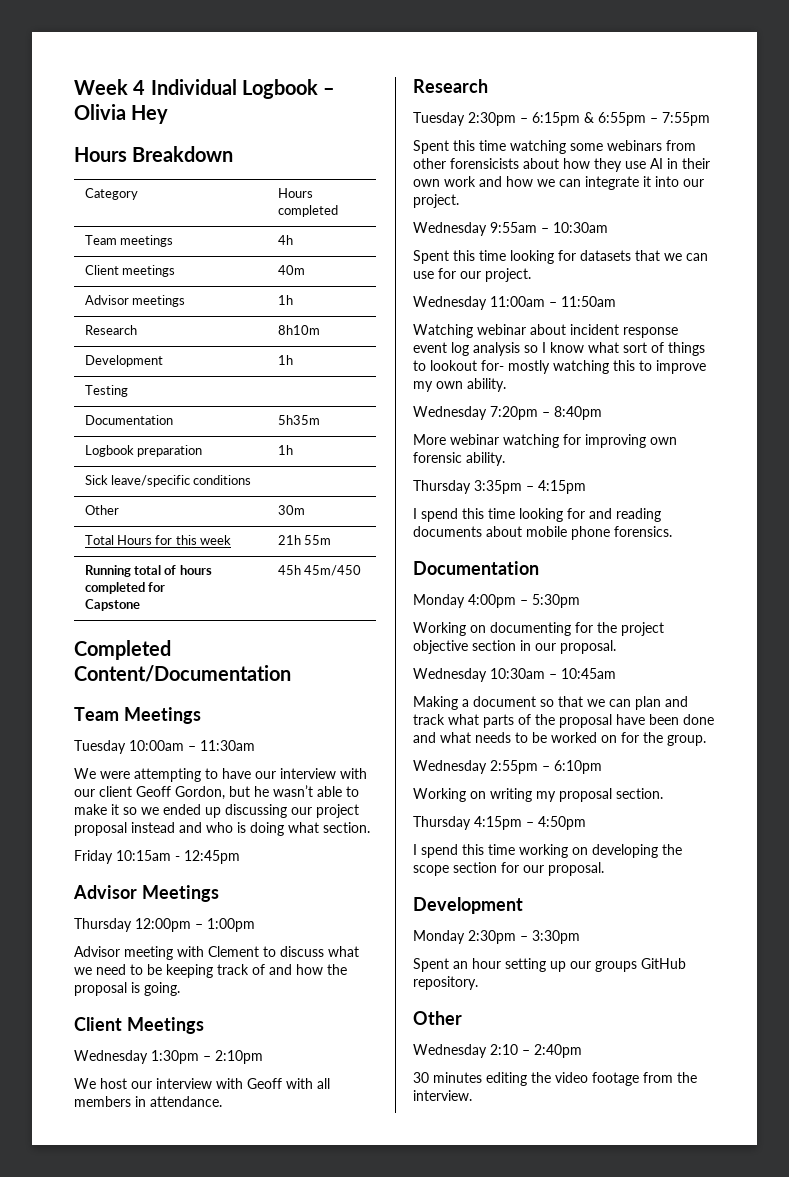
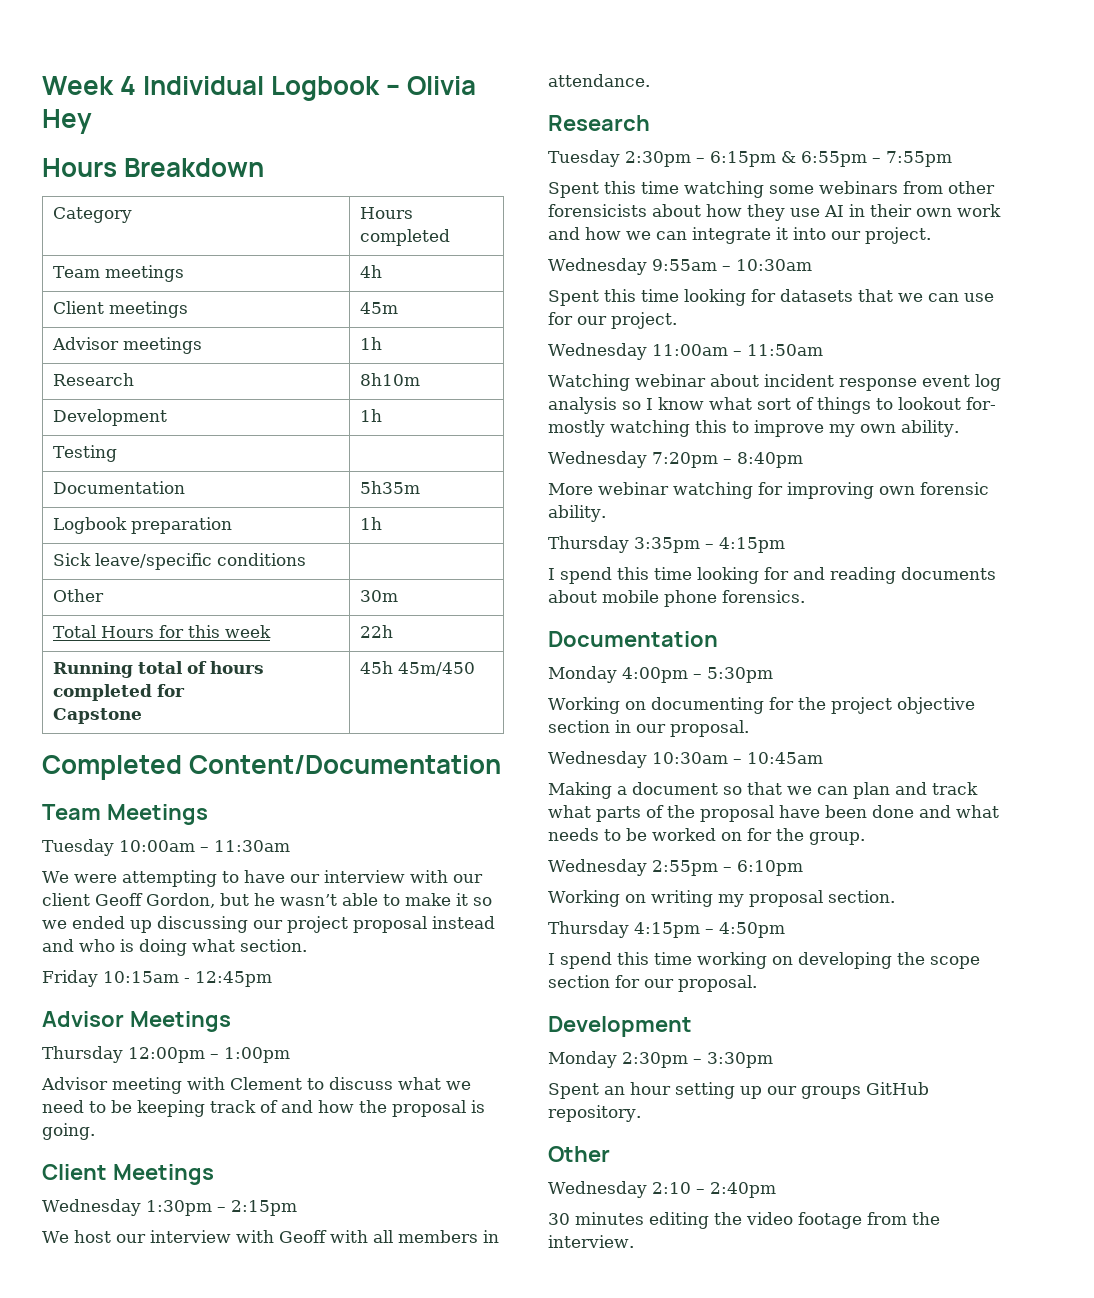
- Client meetings | 40m
+ Client meetings | 45m
- Total Hours for this week | 21h 55m
+ Total Hours for this week | 22h
- Wednesday 1:30pm – 2:10pm
+ Wednesday 1:30pm – 2:15pm

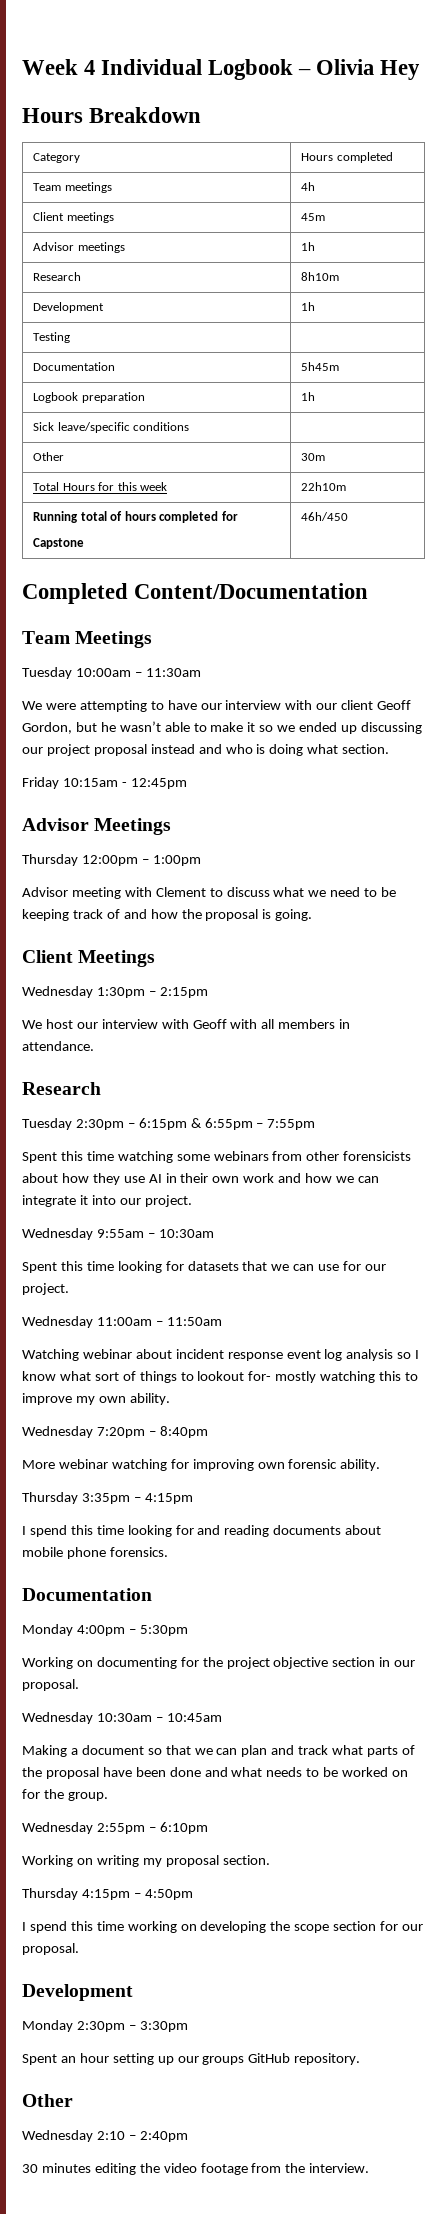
- Documentation | 5h35m
+ Documentation | 5h45m
- Total Hours for this week | 22h
+ Total Hours for this week | 22h10m
  Running total of hours completed for
- Capstone | 45h 45m/450
+ Capstone | 46h/450

